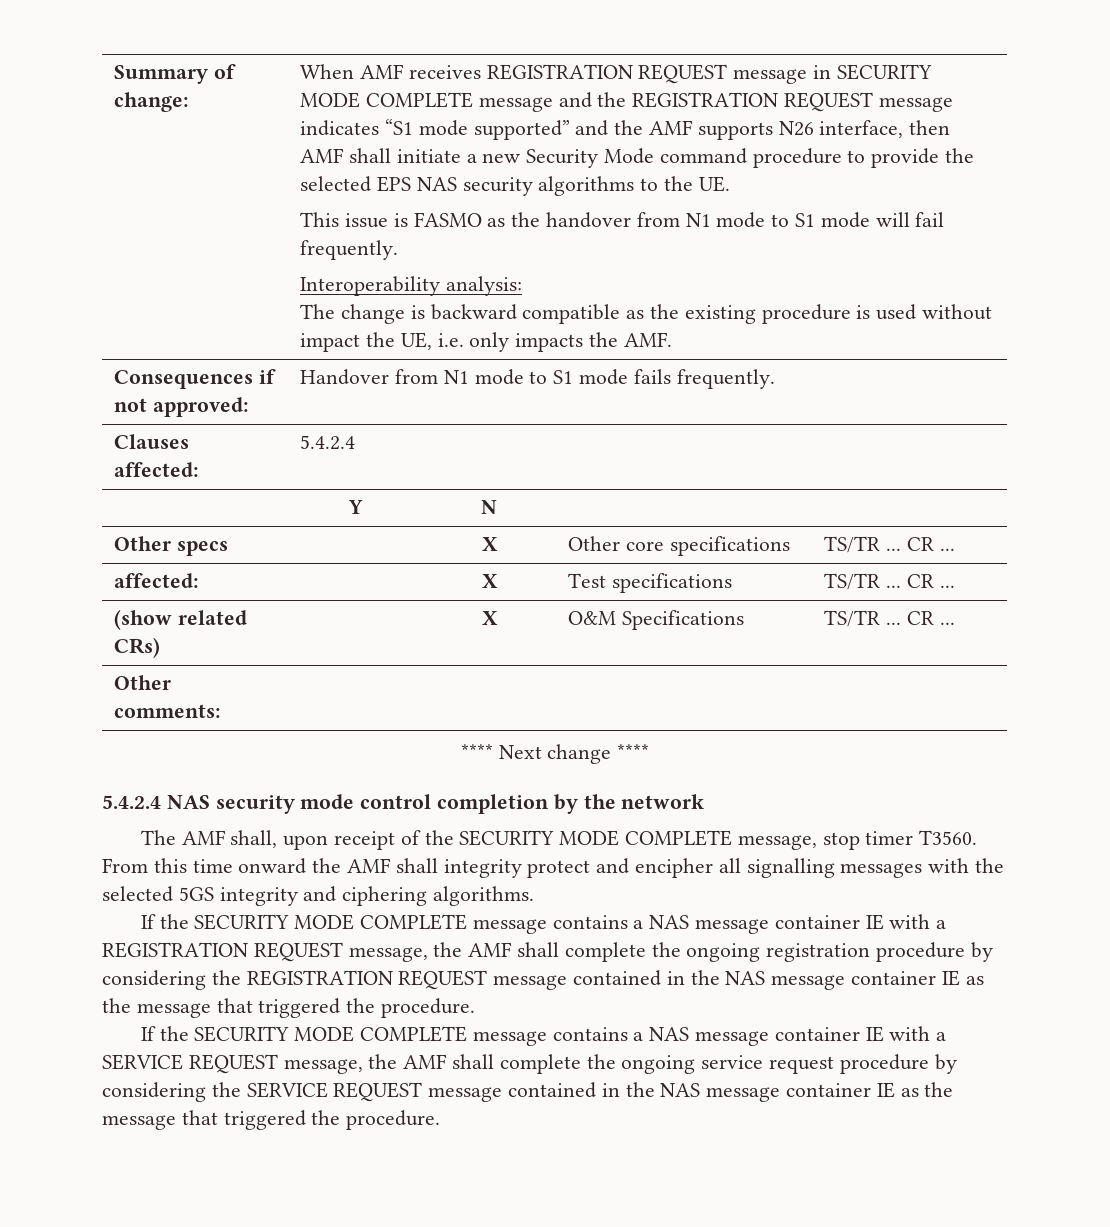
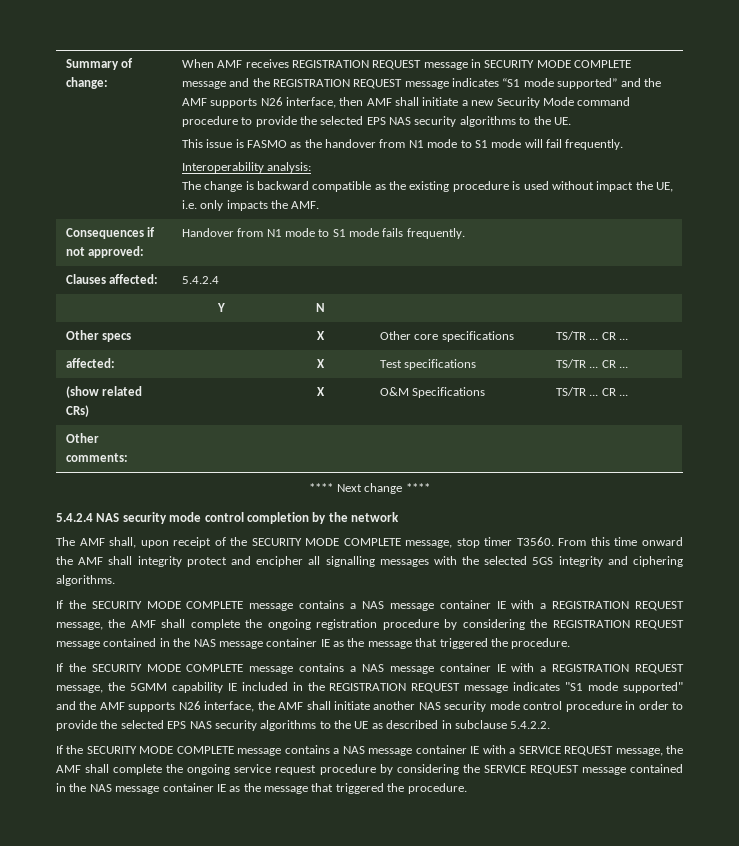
+ If the SECURITY MODE COMPLETE message contains a NAS message container IE with a REGISTRATION REQUEST message, the 5GMM capability IE included in the REGISTRATION REQUEST message indicates "S1 mode supported" and the AMF supports N26 interface, the AMF shall initiate another NAS security mode control procedure in order to provide the selected EPS NAS security algorithms to the UE as described in subclause 5.4.2.2.

